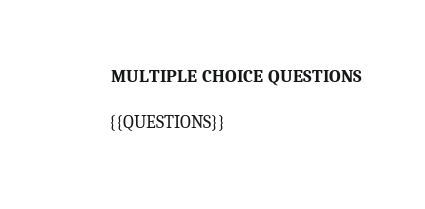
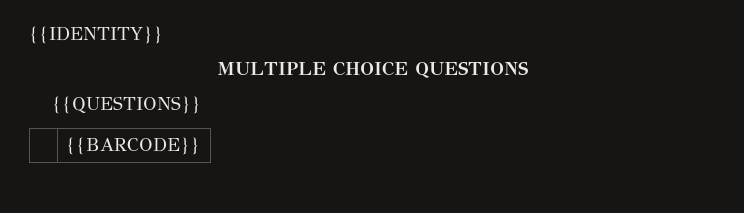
+ {{IDENTITY}}
+ | {{BARCODE}}

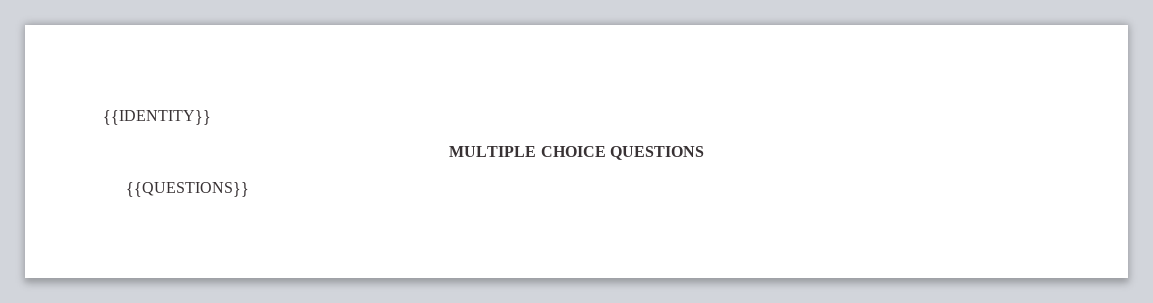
- | {{BARCODE}}

